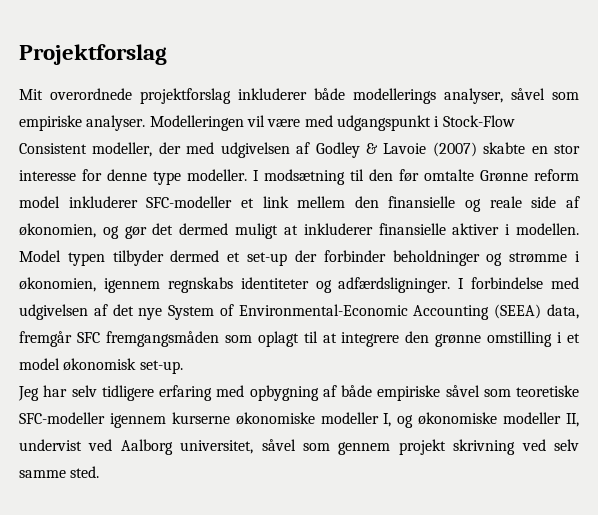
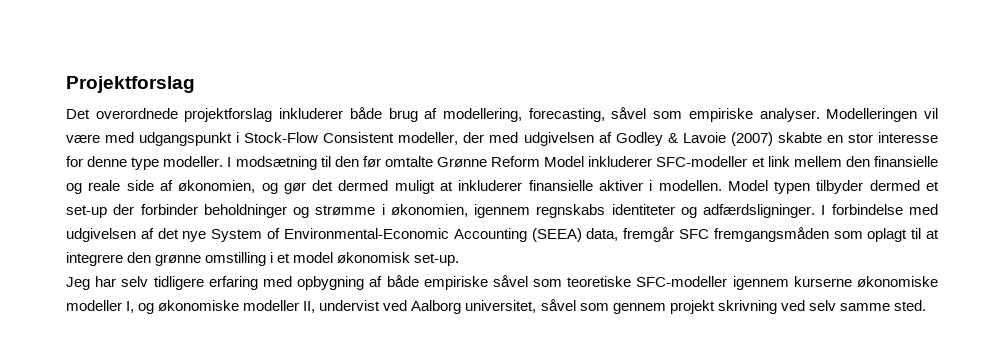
- Mit overordnede projektforslag inkluderer både modellerings analyser, såvel som empiriske analyser.
+ Det overordnede projektforslag inkluderer både brug af modellering, forecasting, såvel som empiriske analyser.
- I modsætning til den før omtalte Grønne reform model inkluderer SFC-modeller et link mellem den finansielle og reale side af økonomien, og gør det dermed muligt at inkluderer finansielle aktiver i modellen.
+ I modsætning til den før omtalte Grønne Reform Model inkluderer SFC-modeller et link mellem den finansielle og reale side af økonomien, og gør det dermed muligt at inkluderer finansielle aktiver i modellen.

